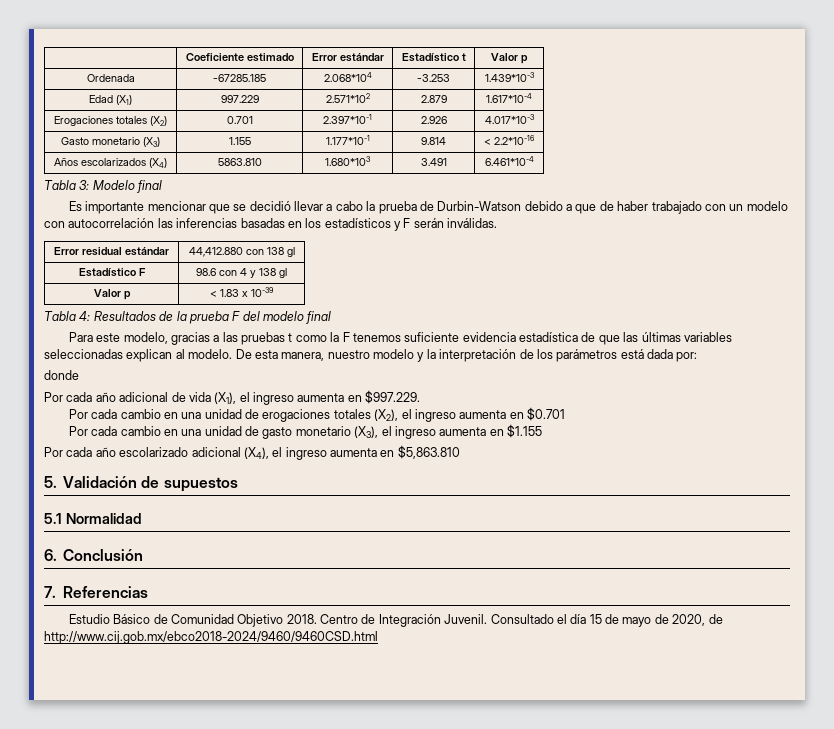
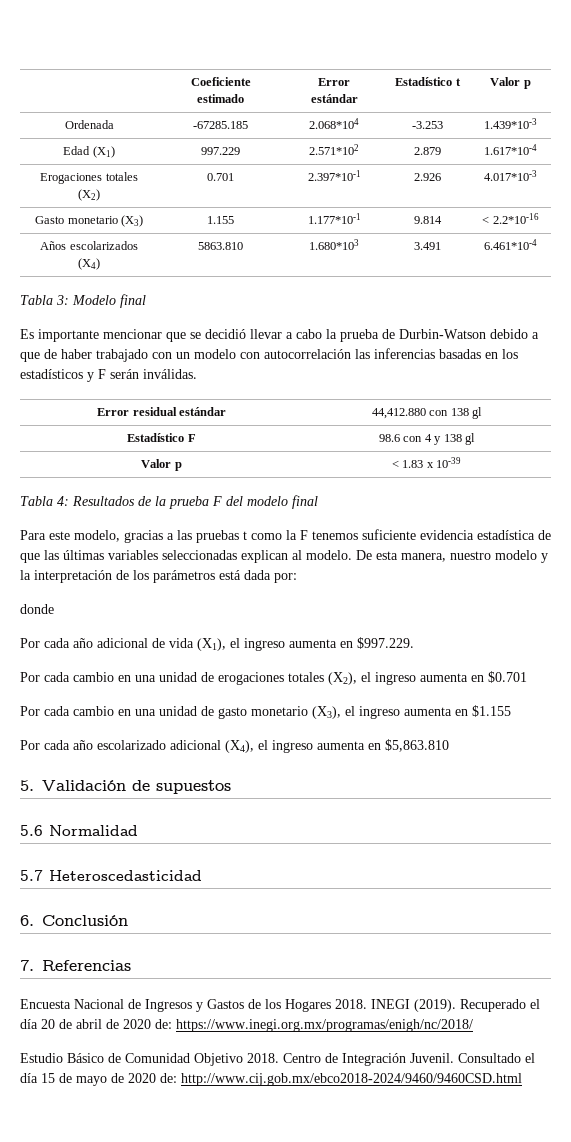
- 5.1 Normalidad
+ 5.6 Normalidad
+ 5.7 Heteroscedasticidad
+ Encuesta Nacional de Ingresos y Gastos de los Hogares 2018. INEGI (2019). Recuperado el día 20 de abril de 2020 de: https://www.inegi.org.mx/programas/enigh/nc/2018/
- Consultado el día 15 de mayo de 2020, de http://www.cij.gob.mx/ebco2018-2024/9460/9460CSD.html
+ Consultado el día 15 de mayo de 2020 de: http://www.cij.gob.mx/ebco2018-2024/9460/9460CSD.html

